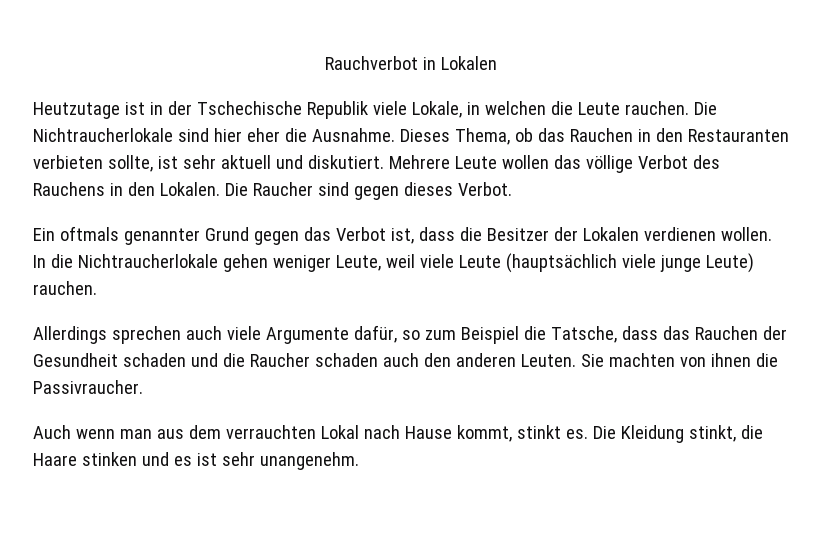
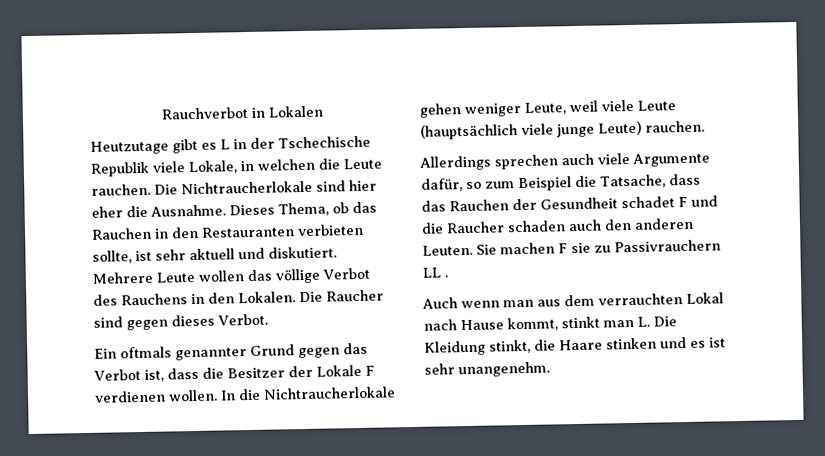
- Heutzutage ist in der Tschechische Republik viele Lokale, in welchen die Leute rauchen.
+ Heutzutage gibt es L in der Tschechische Republik viele Lokale, in welchen die Leute rauchen.
- Ein oftmals genannter Grund gegen das Verbot ist, dass die Besitzer der Lokalen verdienen wollen.
+ Ein oftmals genannter Grund gegen das Verbot ist, dass die Besitzer der Lokale F verdienen wollen.
- Allerdings sprechen auch viele Argumente dafür, so zum Beispiel die Tatsche, dass das Rauchen der Gesundheit schaden und die Raucher schaden auch den anderen Leuten.
+ Allerdings sprechen auch viele Argumente dafür, so zum Beispiel die Tatsache, dass das Rauchen der Gesundheit schadet F und die Raucher schaden auch den anderen Leuten.
- Sie machten von ihnen die Passivraucher.
+ Sie machen F sie zu Passivrauchern LL .
- Auch wenn man aus dem verrauchten Lokal nach Hause kommt, stinkt es. Die Kleidung stinkt, die Haare stinken und es ist sehr unangenehm.
+ Auch wenn man aus dem verrauchten Lokal nach Hause kommt, stinkt man L. Die Kleidung stinkt, die Haare stinken und es ist sehr unangenehm.

